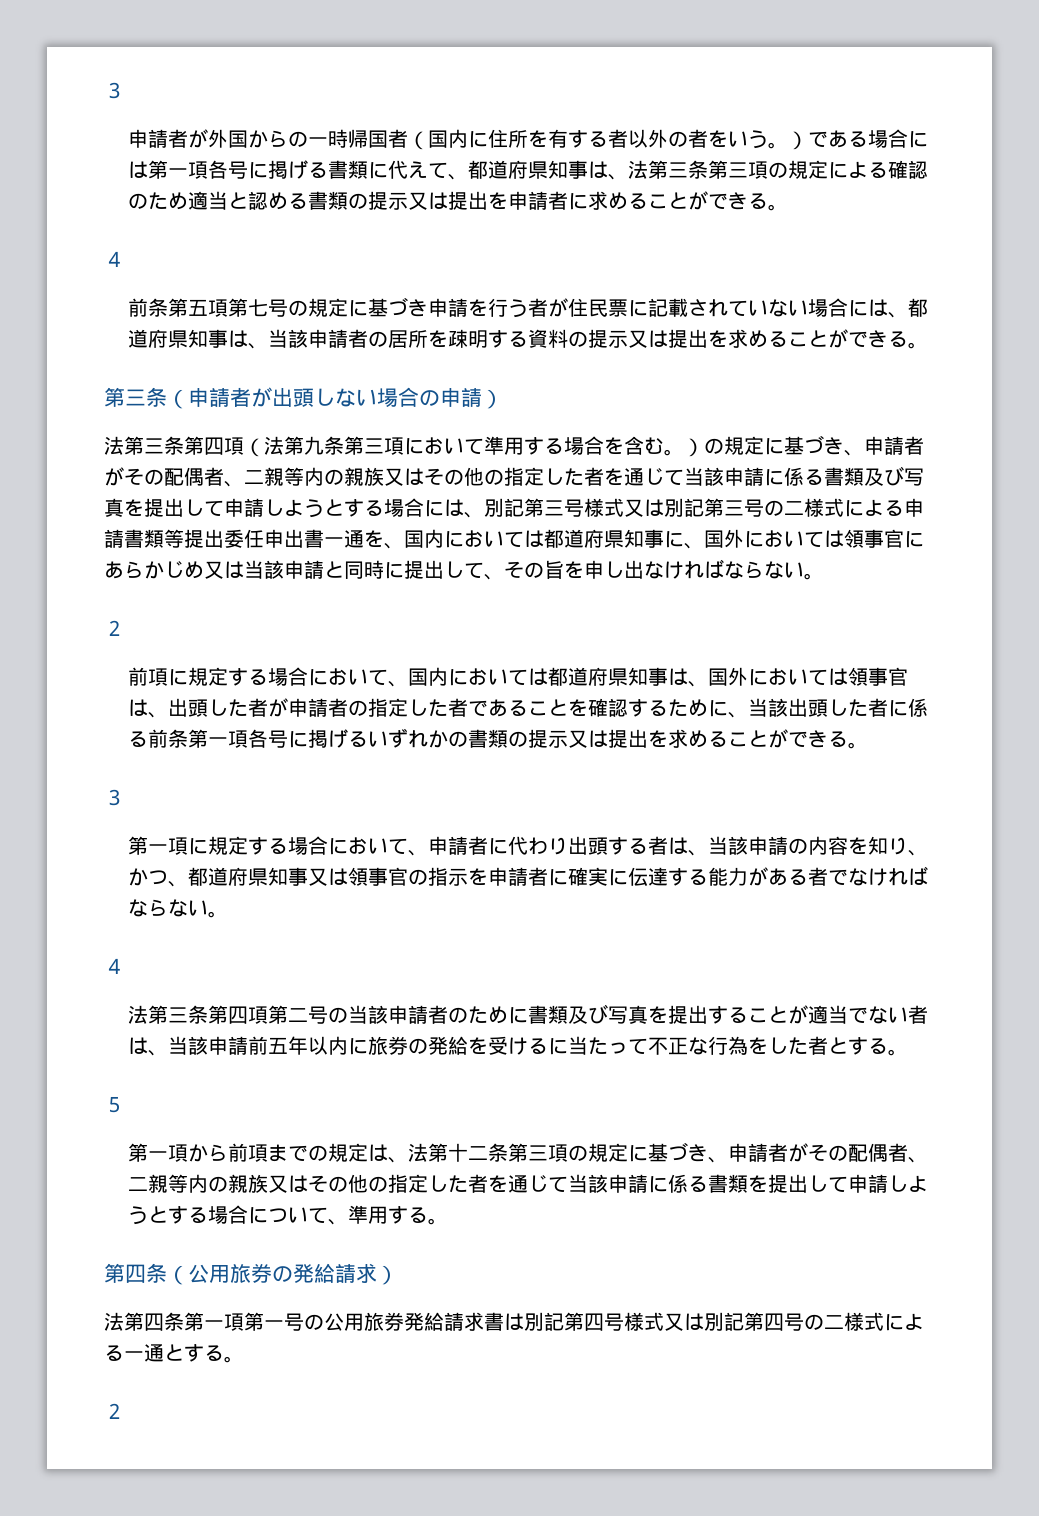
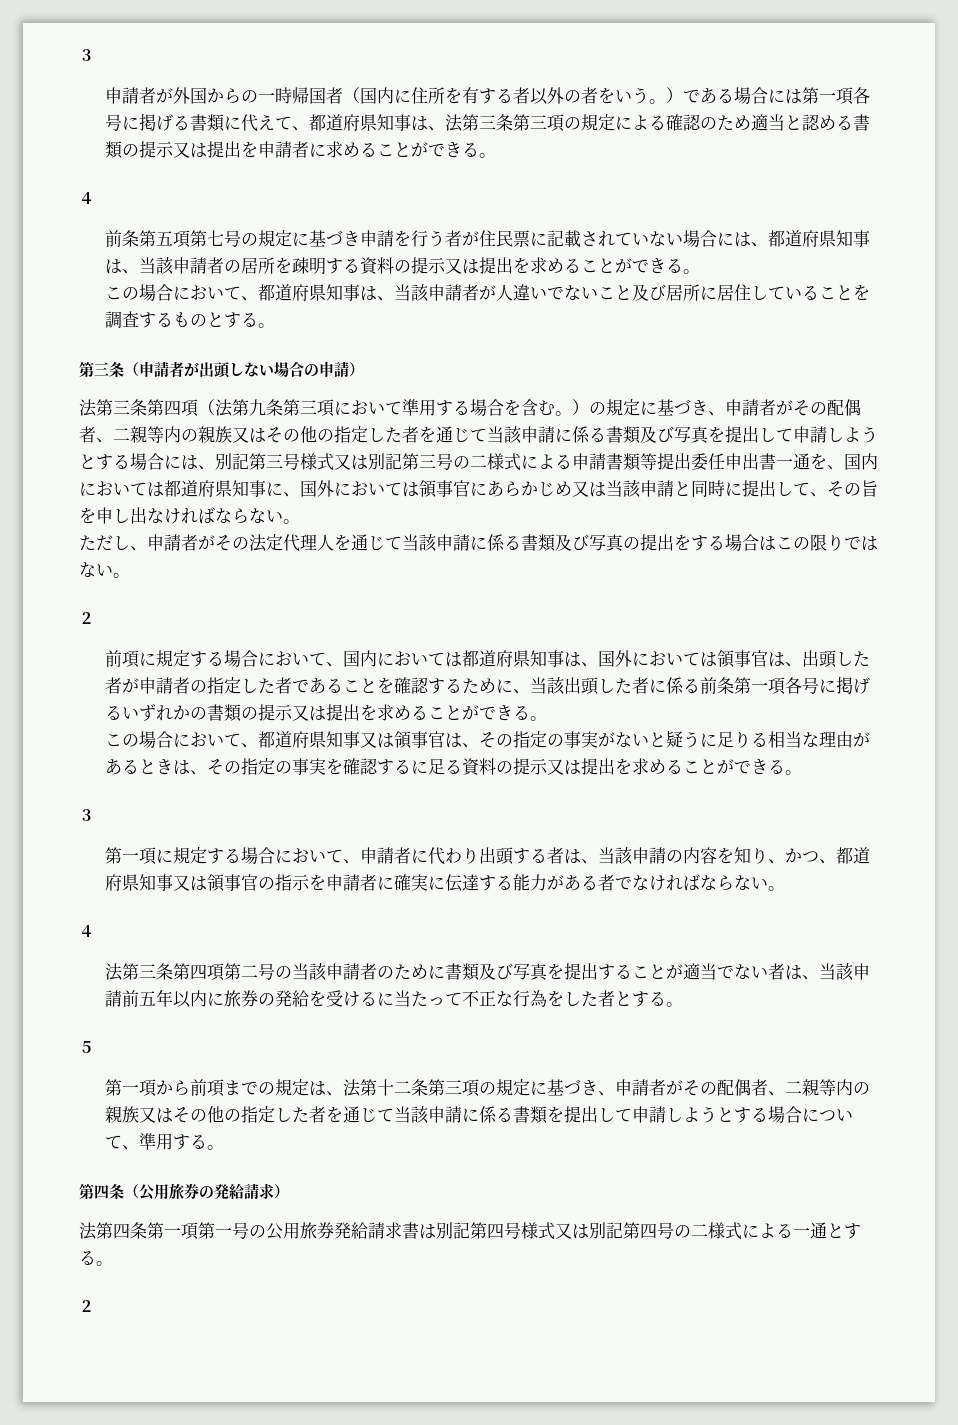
+ この場合において、都道府県知事は、当該申請者が人違いでないこと及び居所に居住していることを調査するものとする。
+ ただし、申請者がその法定代理人を通じて当該申請に係る書類及び写真の提出をする場合はこの限りではない。
+ この場合において、都道府県知事又は領事官は、その指定の事実がないと疑うに足りる相当な理由があるときは、その指定の事実を確認するに足る資料の提示又は提出を求めることができる。

